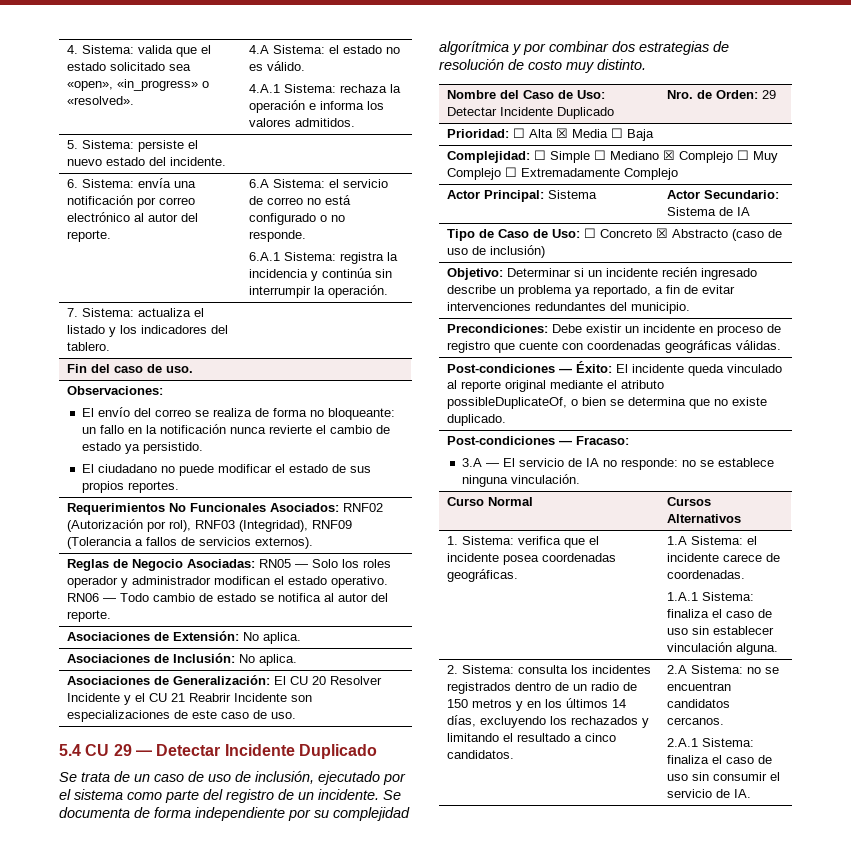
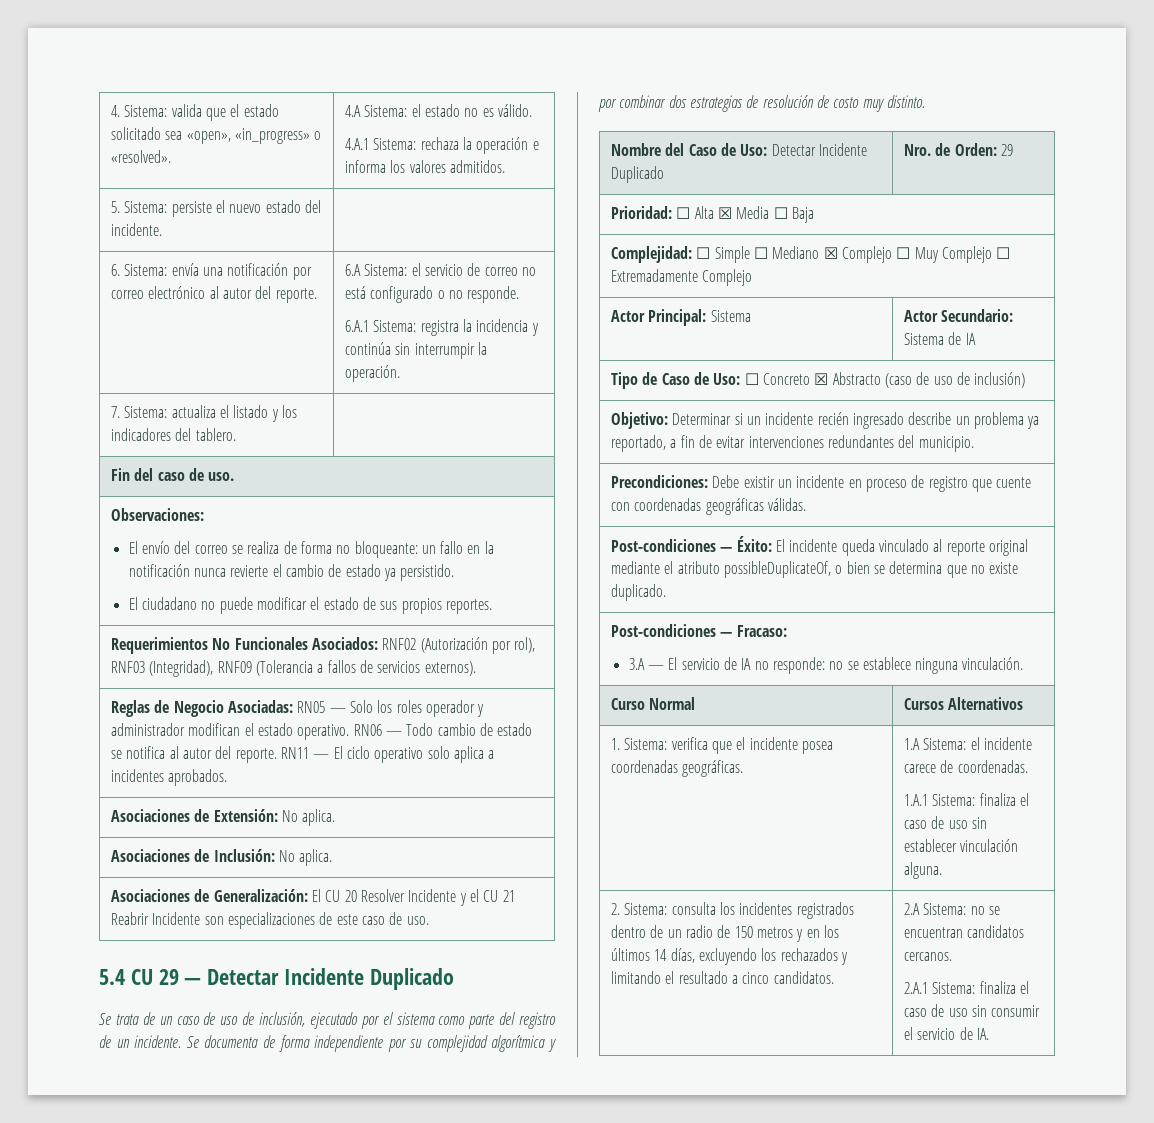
- Reglas de Negocio Asociadas: RN05 — Solo los roles operador y administrador modifican el estado operativo. RN06 — Todo cambio de estado se notifica al autor del reporte.
+ Reglas de Negocio Asociadas: RN05 — Solo los roles operador y administrador modifican el estado operativo. RN06 — Todo cambio de estado se notifica al autor del reporte. RN11 — El ciclo operativo solo aplica a incidentes aprobados.

